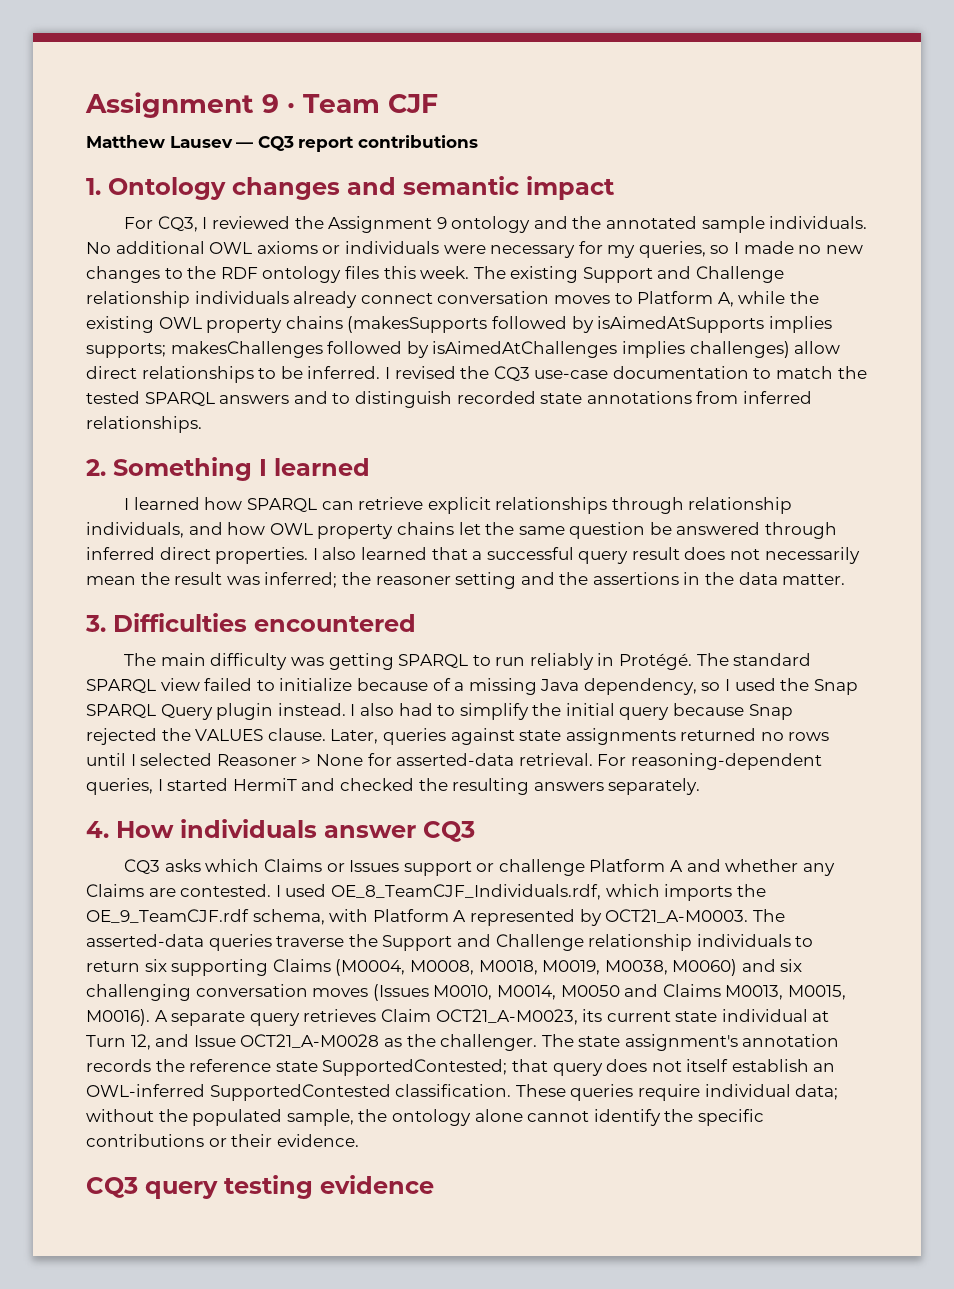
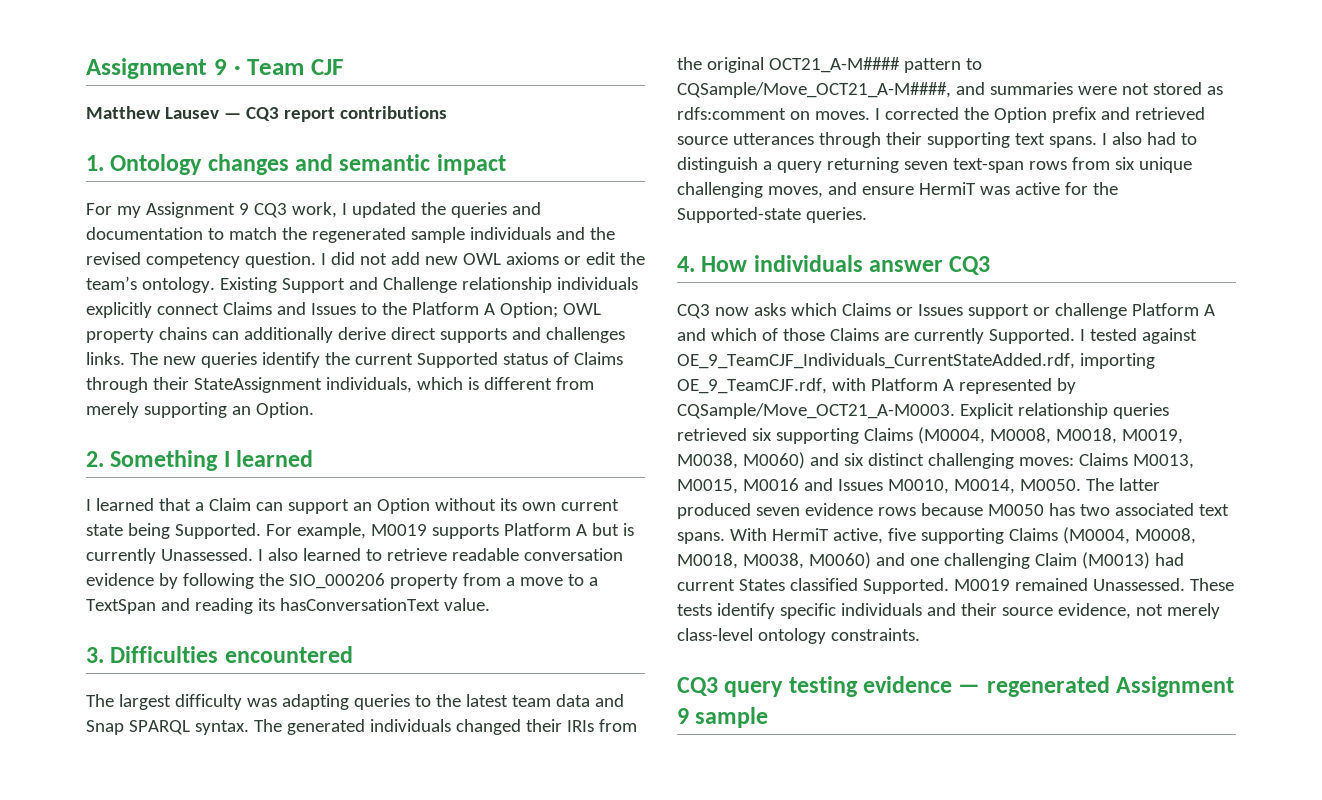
- For CQ3, I reviewed the Assignment 9 ontology and the annotated sample individuals. No additional OWL axioms or individuals were necessary for my queries, so I made no new changes to the RDF ontology files this week. The existing Support and Challenge relationship individuals already connect conversation moves to Platform A, while the existing OWL property chains (makesSupports followed by isAimedAtSupports implies supports; makesChallenges followed by isAimedAtChallenges implies challenges) allow direct relationships to be inferred. I revised the CQ3 use-case documentation to match the tested SPARQL answers and to distinguish recorded state annotations from inferred relationships.
+ For my Assignment 9 CQ3 work, I updated the queries and documentation to match the regenerated sample individuals and the revised competency question. I did not add new OWL axioms or edit the team’s ontology. Existing Support and Challenge relationship individuals explicitly connect Claims and Issues to the Platform A Option; OWL property chains can additionally derive direct supports and challenges links. The new queries identify the current Supported status of Claims through their StateAssignment individuals, which is different from merely supporting an Option.
- I learned how SPARQL can retrieve explicit relationships through relationship individuals, and how OWL property chains let the same question be answered through inferred direct properties. I also learned that a successful query result does not necessarily mean the result was inferred; the reasoner setting and the assertions in the data matter.
+ I learned that a Claim can support an Option without its own current state being Supported. For example, M0019 supports Platform A but is currently Unassessed. I also learned to retrieve readable conversation evidence by following the SIO_000206 property from a move to a TextSpan and reading its hasConversationText value.
- The main difficulty was getting SPARQL to run reliably in Protégé. The standard SPARQL view failed to initialize because of a missing Java dependency, so I used the Snap SPARQL Query plugin instead. I also had to simplify the initial query because Snap rejected the VALUES clause. Later, queries against state assignments returned no rows until I selected Reasoner > None for asserted-data retrieval. For reasoning-dependent queries, I started HermiT and checked the resulting answers separately.
+ The largest difficulty was adapting queries to the latest team data and Snap SPARQL syntax. The generated individuals changed their IRIs from the original OCT21_A-M#### pattern to CQSample/Move_OCT21_A-M####, and summaries were not stored as rdfs:comment on moves. I corrected the Option prefix and retrieved source utterances through their supporting text spans. I also had to distinguish a query returning seven text-span rows from six unique challenging moves, and ensure HermiT was active for the Supported-state queries.
- CQ3 asks which Claims or Issues support or challenge Platform A and whether any Claims are contested. I used OE_8_TeamCJF_Individuals.rdf, which imports the OE_9_TeamCJF.rdf schema, with Platform A represented by OCT21_A-M0003. The asserted-data queries traverse the Support and Challenge relationship individuals to return six supporting Claims (M0004, M0008, M0018, M0019, M0038, M0060) and six challenging conversation moves (Issues M0010, M0014, M0050 and Claims M0013, M0015, M0016). A separate query retrieves Claim OCT21_A-M0023, its current state individual at Turn 12, and Issue OCT21_A-M0028 as the challenger. The state assignment's annotation records the reference state SupportedContested; that query does not itself establish an OWL-inferred SupportedContested classification. These queries require individual data; without the populated sample, the ontology alone cannot identify the specific contributions or their evidence.
+ CQ3 now asks which Claims or Issues support or challenge Platform A and which of those Claims are currently Supported. I tested against OE_9_TeamCJF_Individuals_CurrentStateAdded.rdf, importing OE_9_TeamCJF.rdf, with Platform A represented by CQSample/Move_OCT21_A-M0003. Explicit relationship queries retrieved six supporting Claims (M0004, M0008, M0018, M0019, M0038, M0060) and six distinct challenging moves: Claims M0013, M0015, M0016 and Issues M0010, M0014, M0050. The latter produced seven evidence rows because M0050 has two associated text spans. With HermiT active, five supporting Claims (M0004, M0008, M0018, M0038, M0060) and one challenging Claim (M0013) had current States classified Supported. M0019 remained Unassessed. These tests identify specific individuals and their source evidence, not merely class-level ontology constraints.
- CQ3 query testing evidence
+ CQ3 query testing evidence — regenerated Assignment 9 sample

